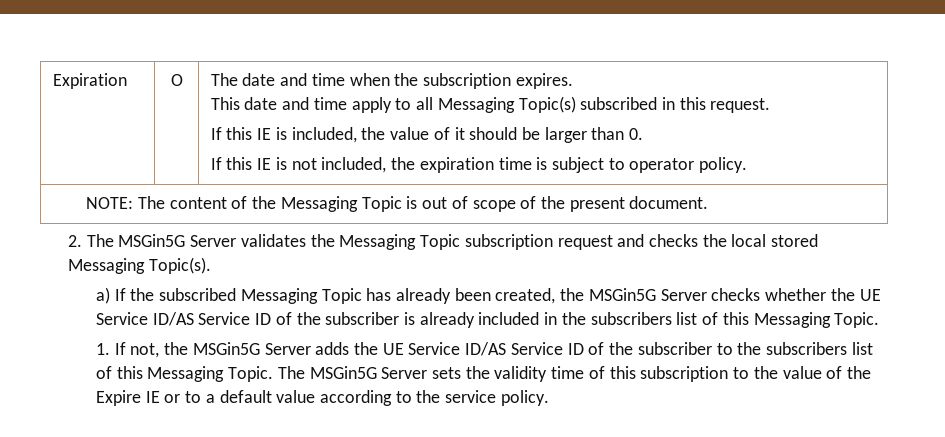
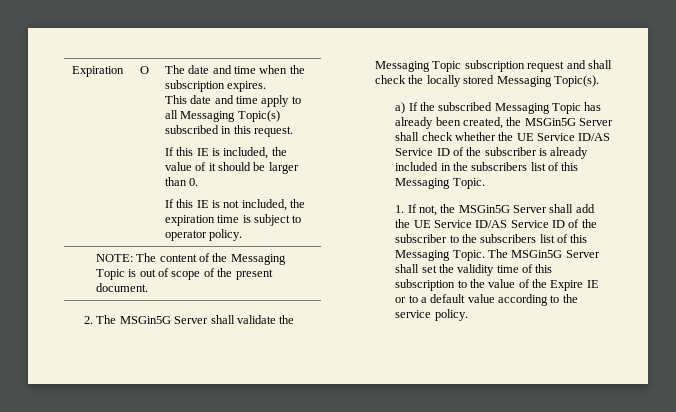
- 2. The MSGin5G Server validates the Messaging Topic subscription request and checks the local stored Messaging Topic(s).
+ 2. The MSGin5G Server shall validate the Messaging Topic subscription request and shall check the locally stored Messaging Topic(s).
- a) If the subscribed Messaging Topic has already been created, the MSGin5G Server checks whether the UE Service ID/AS Service ID of the subscriber is already included in the subscribers list of this Messaging Topic.
+ a) If the subscribed Messaging Topic has already been created, the MSGin5G Server shall check whether the UE Service ID/AS Service ID of the subscriber is already included in the subscribers list of this Messaging Topic.
- 1. If not, the MSGin5G Server adds the UE Service ID/AS Service ID of the subscriber to the subscribers list of this Messaging Topic.
+ 1. If not, the MSGin5G Server shall add the UE Service ID/AS Service ID of the subscriber to the subscribers list of this Messaging Topic.
- The MSGin5G Server sets the validity time of this subscription to the value of the Expire IE or to a default value according to the service policy.
+ The MSGin5G Server shall set the validity time of this subscription to the value of the Expire IE or to a default value according to the service policy.

